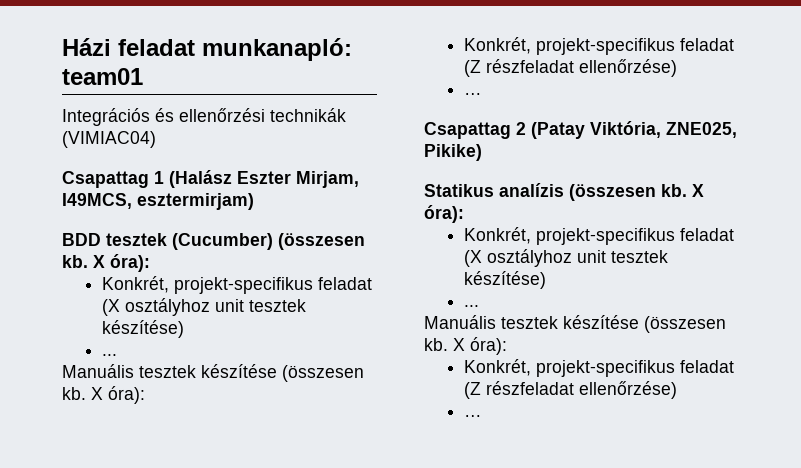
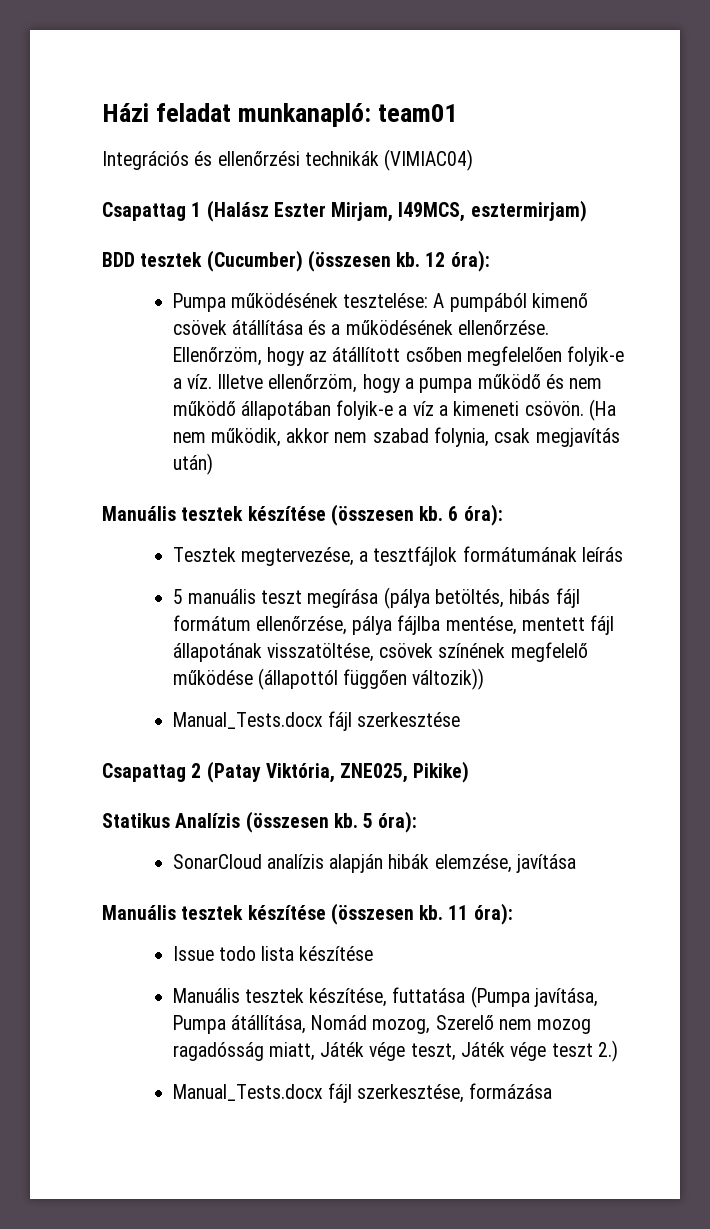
- BDD tesztek (Cucumber) (összesen kb. X óra):
- Konkrét, projekt-specifikus feladat (X osztályhoz unit tesztek készítése)
- ...
- Manuális tesztek készítése (összesen kb. X óra):
- Konkrét, projekt-specifikus feladat (Z részfeladat ellenőrzése)
- …
+ BDD tesztek (Cucumber) (összesen kb. 12 óra):
+ Pumpa működésének tesztelése: A pumpából kimenő csövek átállítása és a működésének ellenőrzése. Ellenőrzöm, hogy az átállított csőben megfelelően folyik-e a víz. Illetve ellenőrzöm, hogy a pumpa működő és nem működő állapotában folyik-e a víz a kimeneti csövön. (Ha nem működik, akkor nem szabad folynia, csak megjavítás után)
+ Manuális tesztek készítése (összesen kb. 6 óra):
+ Tesztek megtervezése, a tesztfájlok formátumának leírás
+ 5 manuális teszt megírása (pálya betöltés, hibás fájl formátum ellenőrzése, pálya fájlba mentése, mentett fájl állapotának visszatöltése, csövek színének megfelelő működése (állapottól függően változik))
+ Manual_Tests.docx fájl szerkesztése
- Statikus analízis (összesen kb. X óra):
- Konkrét, projekt-specifikus feladat (X osztályhoz unit tesztek készítése)
- ...
- Manuális tesztek készítése (összesen kb. X óra):
- Konkrét, projekt-specifikus feladat (Z részfeladat ellenőrzése)
- …
+ Statikus Analízis (összesen kb. 5 óra):
+ SonarCloud analízis alapján hibák elemzése, javítása
+ Manuális tesztek készítése (összesen kb. 11 óra):
+ Issue todo lista készítése
+ Manuális tesztek készítése, futtatása (Pumpa javítása, Pumpa átállítása, Nomád mozog, Szerelő nem mozog ragadósság miatt, Játék vége teszt, Játék vége teszt 2.)
+ Manual_Tests.docx fájl szerkesztése, formázása

